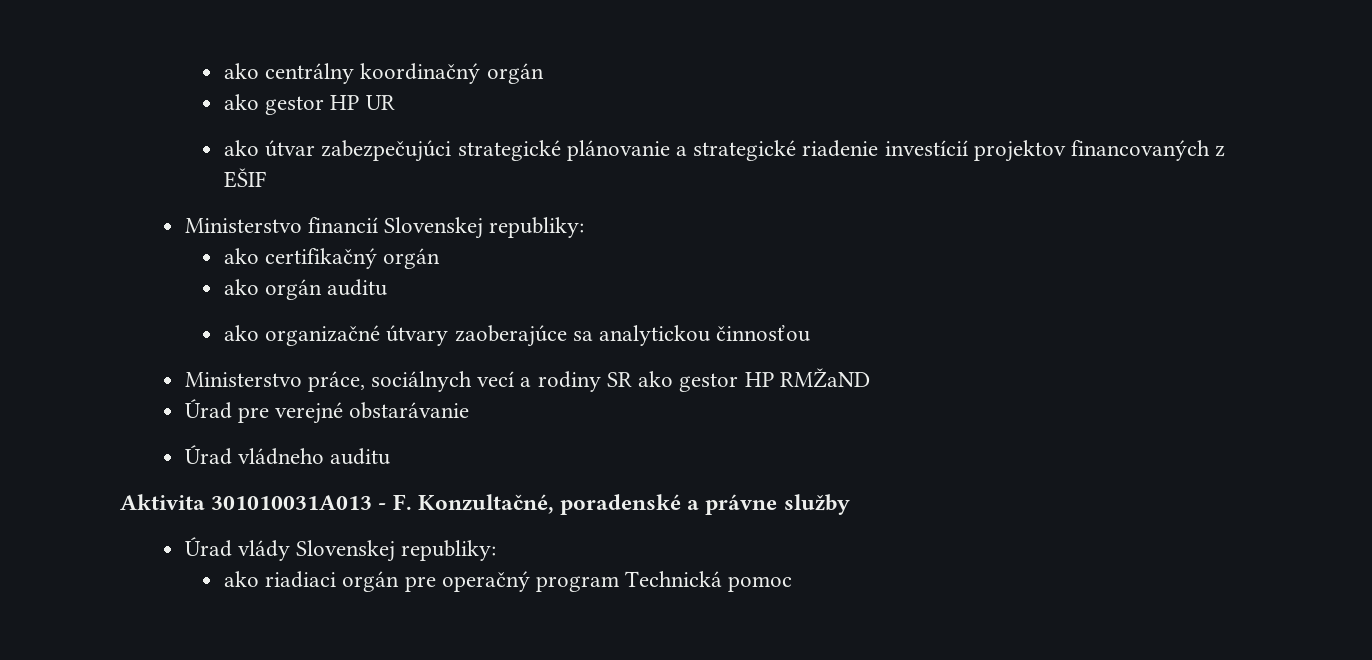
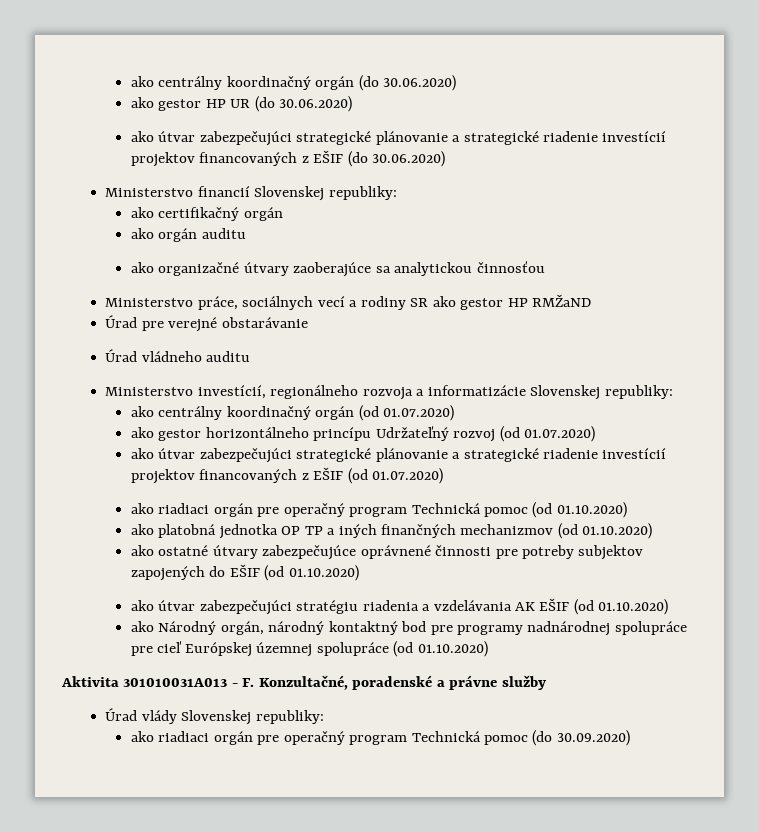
- ako centrálny koordinačný orgán
+ ako centrálny koordinačný orgán (do 30.06.2020)
- ako gestor HP UR
+ ako gestor HP UR (do 30.06.2020)
- ako útvar zabezpečujúci strategické plánovanie a strategické riadenie investícií projektov financovaných z EŠIF
+ ako útvar zabezpečujúci strategické plánovanie a strategické riadenie investícií projektov financovaných z EŠIF (do 30.06.2020)
+ Ministerstvo investícií, regionálneho rozvoja a informatizácie Slovenskej republiky:
+ ako centrálny koordinačný orgán (od 01.07.2020)
+ ako gestor horizontálneho princípu Udržateľný rozvoj (od 01.07.2020)
+ ako útvar zabezpečujúci strategické plánovanie a strategické riadenie investícií projektov financovaných z EŠIF (od 01.07.2020)
+ ako riadiaci orgán pre operačný program Technická pomoc (od 01.10.2020)
+ ako platobná jednotka OP TP a iných finančných mechanizmov (od 01.10.2020)
+ ako ostatné útvary zabezpečujúce oprávnené činnosti pre potreby subjektov zapojených do EŠIF (od 01.10.2020)
+ ako útvar zabezpečujúci stratégiu riadenia a vzdelávania AK EŠIF (od 01.10.2020)
+ ako Národný orgán, národný kontaktný bod pre programy nadnárodnej spolupráce pre cieľ Európskej územnej spolupráce (od 01.10.2020)
- ako riadiaci orgán pre operačný program Technická pomoc
+ ako riadiaci orgán pre operačný program Technická pomoc (do 30.09.2020)

